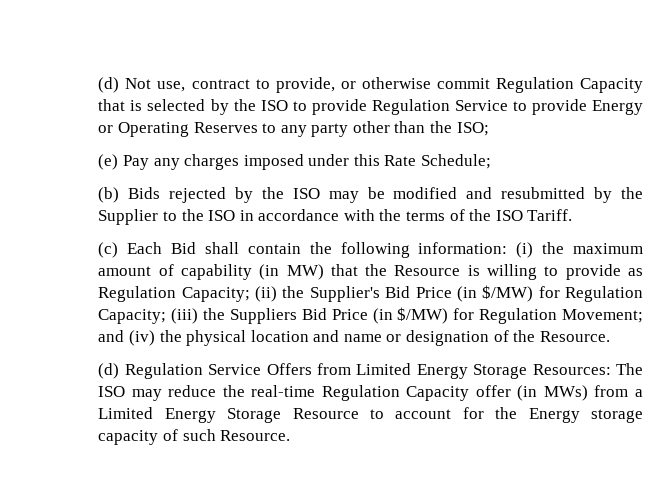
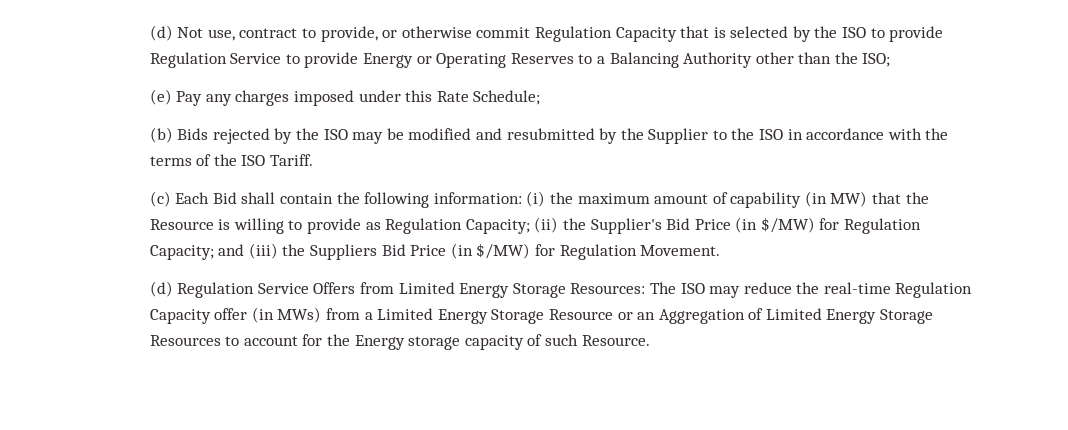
- (d) Not use, contract to provide, or otherwise commit Regulation Capacity that is selected by the ISO to provide Regulation Service to provide Energy or Operating Reserves to any party other than the ISO;
+ (d) Not use, contract to provide, or otherwise commit Regulation Capacity that is selected by the ISO to provide Regulation Service to provide Energy or Operating Reserves to a Balancing Authority other than the ISO;
- (c) Each Bid shall contain the following information: (i) the maximum amount of capability (in MW) that the Resource is willing to provide as Regulation Capacity; (ii) the Supplier's Bid Price (in $/MW) for Regulation Capacity; (iii) the Suppliers Bid Price (in $/MW) for Regulation Movement; and (iv) the physical location and name or designation of the Resource.
+ (c) Each Bid shall contain the following information: (i) the maximum amount of capability (in MW) that the Resource is willing to provide as Regulation Capacity; (ii) the Supplier's Bid Price (in $/MW) for Regulation Capacity; and (iii) the Suppliers Bid Price (in $/MW) for Regulation Movement.
- (d) Regulation Service Offers from Limited Energy Storage Resources: The ISO may reduce the real-time Regulation Capacity offer (in MWs) from a Limited Energy Storage Resource to account for the Energy storage capacity of such Resource.
+ (d) Regulation Service Offers from Limited Energy Storage Resources: The ISO may reduce the real-time Regulation Capacity offer (in MWs) from a Limited Energy Storage Resource or an Aggregation of Limited Energy Storage Resources to account for the Energy storage capacity of such Resource.

